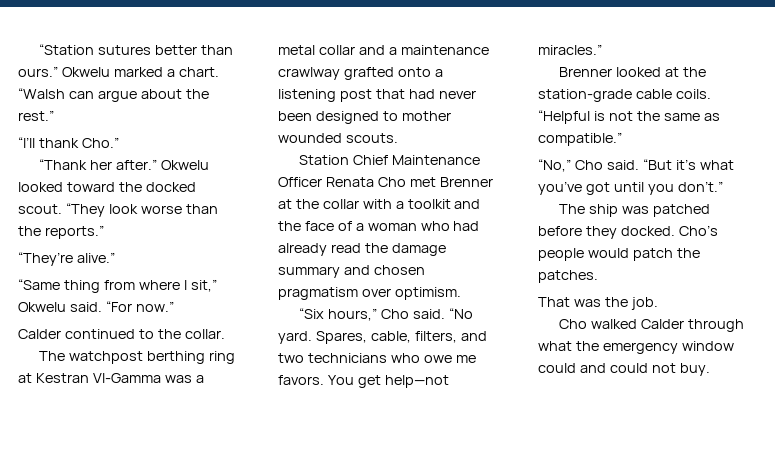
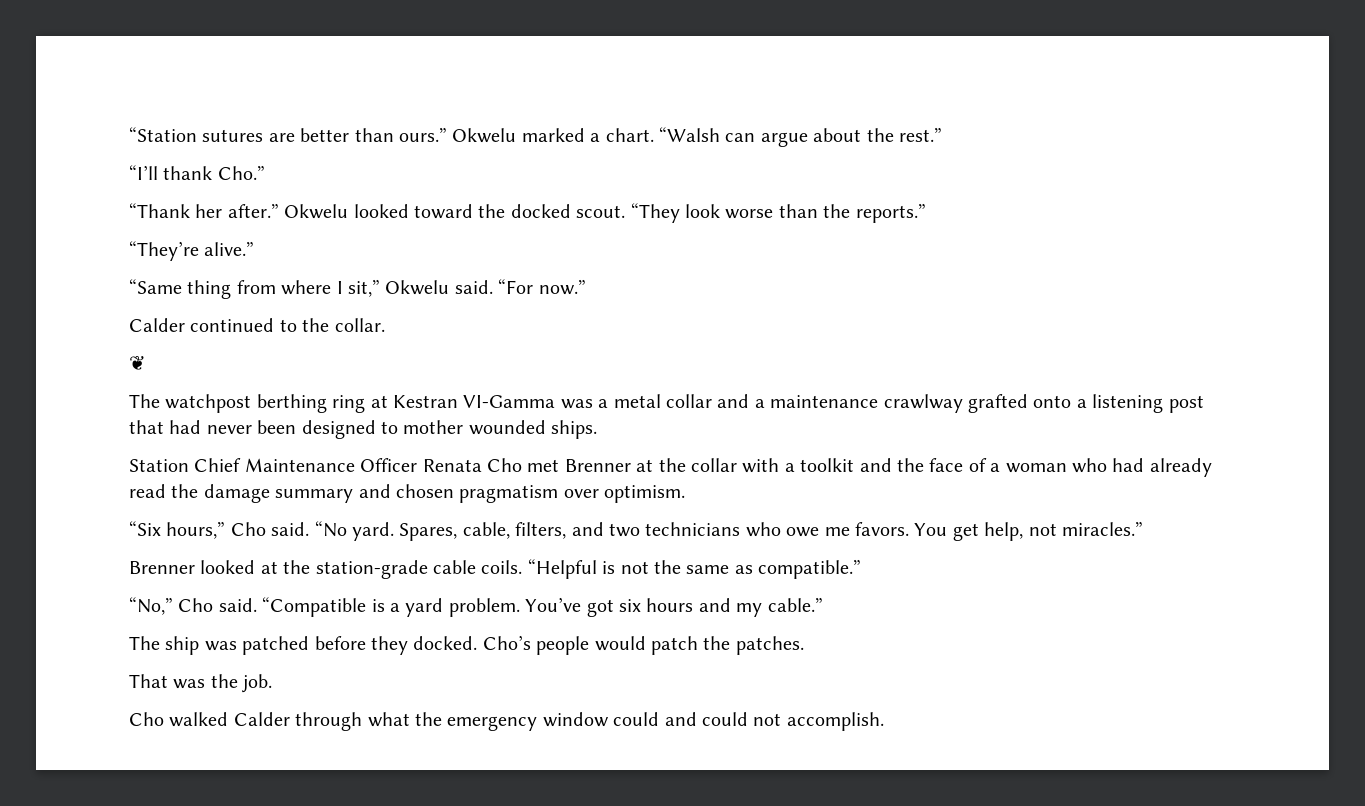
- “Station sutures better than ours.”
+ “Station sutures are better than ours.”
+ ❦
- The watchpost berthing ring at Kestran VI-Gamma was a metal collar and a maintenance crawlway grafted onto a listening post that had never been designed to mother wounded scouts.
+ The watchpost berthing ring at Kestran VI-Gamma was a metal collar and a maintenance crawlway grafted onto a listening post that had never been designed to mother wounded ships.
- You get help—not miracles.”
+ You get help, not miracles.”
- “But it’s what you’ve got until you don’t.”
+ “Compatible is a yard problem. You’ve got six hours and my cable.”
- Cho walked Calder through what the emergency window could and could not buy.
+ Cho walked Calder through what the emergency window could and could not accomplish.

